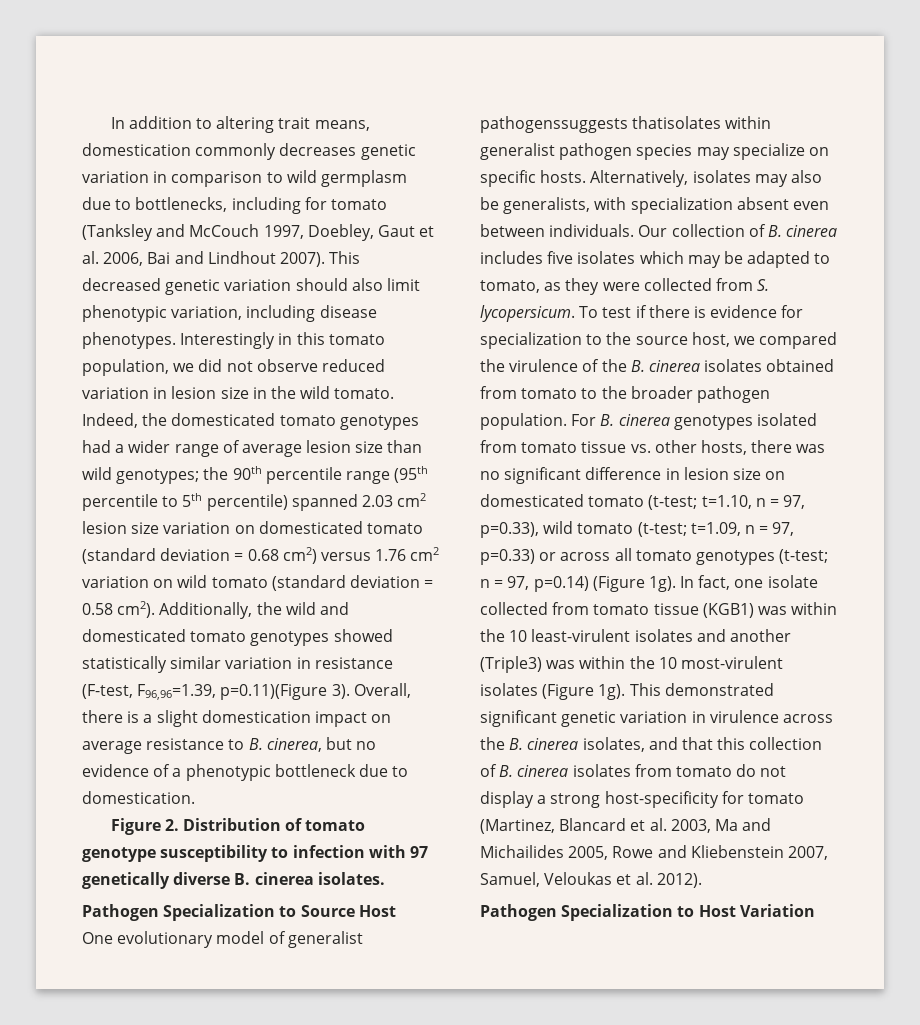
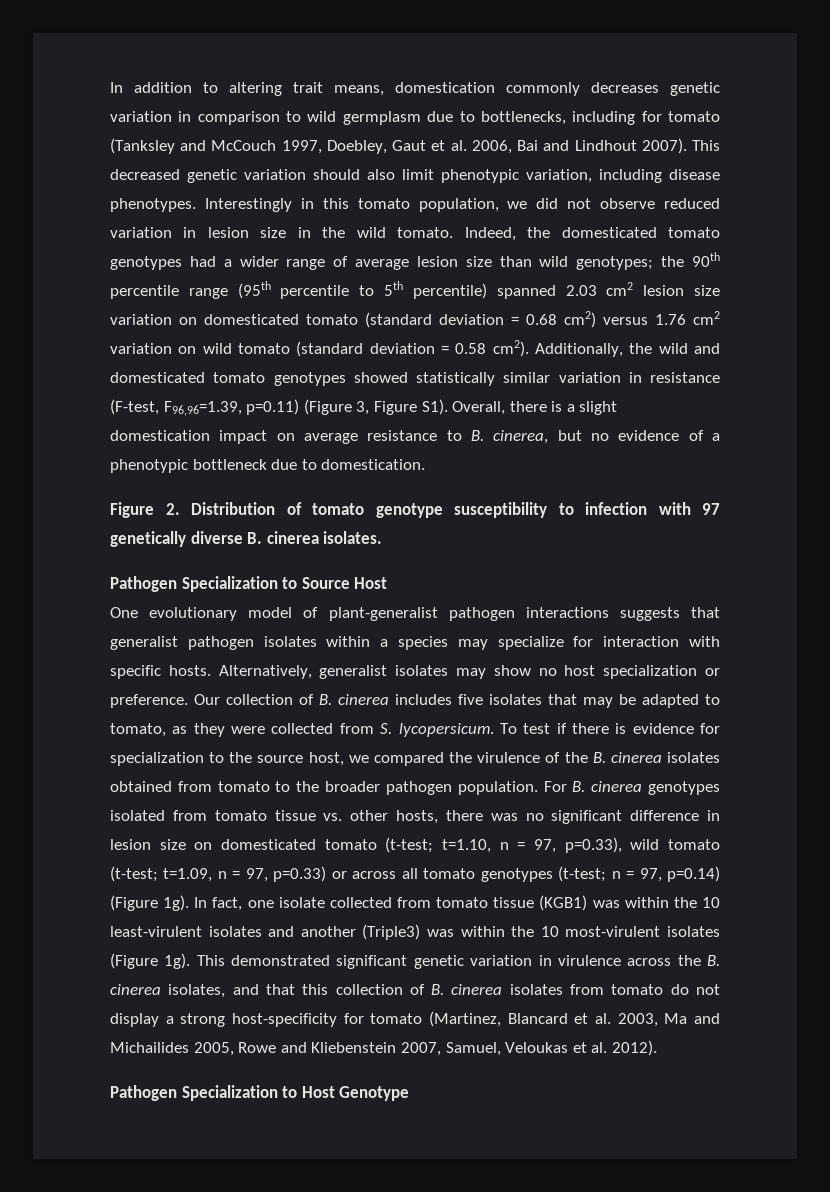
- Additionally, the wild and domesticated tomato genotypes showed statistically similar variation in resistance (F-test, F96,96=1.39, p=0.11)(Figure 3). Overall, there is a slight domestication impact on average resistance to B. cinerea, but no evidence of a phenotypic bottleneck due to domestication.
+ Additionally, the wild and domesticated tomato genotypes showed statistically similar variation in resistance (F-test, F96,96=1.39, p=0.11) (Figure 3, Figure S1). Overall, there is a slight domestication impact on average resistance to B. cinerea, but no evidence of a phenotypic bottleneck due to domestication.
- One evolutionary model of generalist pathogenssuggests thatisolates within generalist pathogen species may specialize on specific hosts.
+ One evolutionary model of plant-generalist pathogen interactions suggests that generalist pathogen isolates within a species may specialize for interaction with specific hosts.
- Alternatively, isolates may also be generalists, with specialization absent even between individuals.
+ Alternatively, generalist isolates may show no host specialization or preference.
- Our collection of B. cinerea includes five isolates which may be adapted to tomato, as they were collected from S. lycopersicum.
+ Our collection of B. cinerea includes five isolates that may be adapted to tomato, as they were collected from S. lycopersicum.
- Pathogen Specialization to Host Variation
+ Pathogen Specialization to Host Genotype

